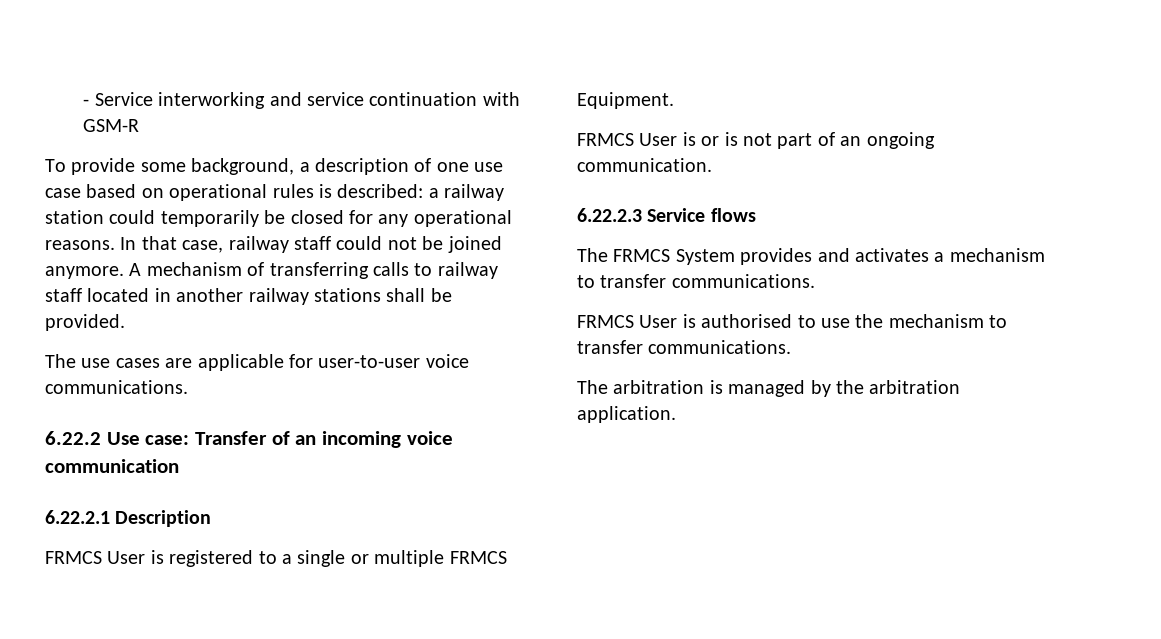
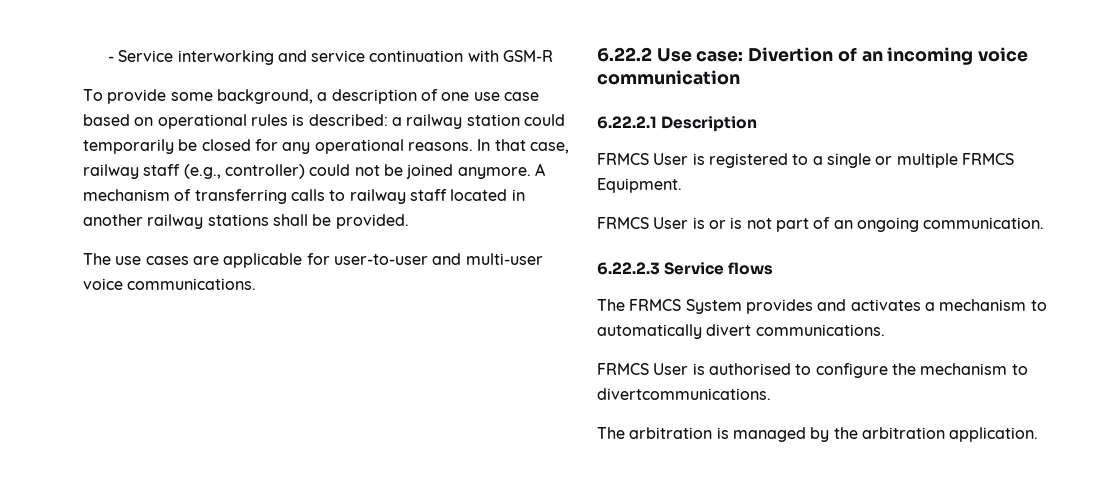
- In that case, railway staff could not be joined anymore.
+ In that case, railway staff (e.g., controller) could not be joined anymore.
- The use cases are applicable for user-to-user voice communications.
+ The use cases are applicable for user-to-user and multi-user voice communications.
- 6.22.2 Use case: Transfer of an incoming voice communication
+ 6.22.2 Use case: Divertion of an incoming voice communication
- The FRMCS System provides and activates a mechanism to transfer communications.
+ The FRMCS System provides and activates a mechanism to automatically divert communications.
- FRMCS User is authorised to use the mechanism to transfer communications.
+ FRMCS User is authorised to configure the mechanism to divertcommunications.

